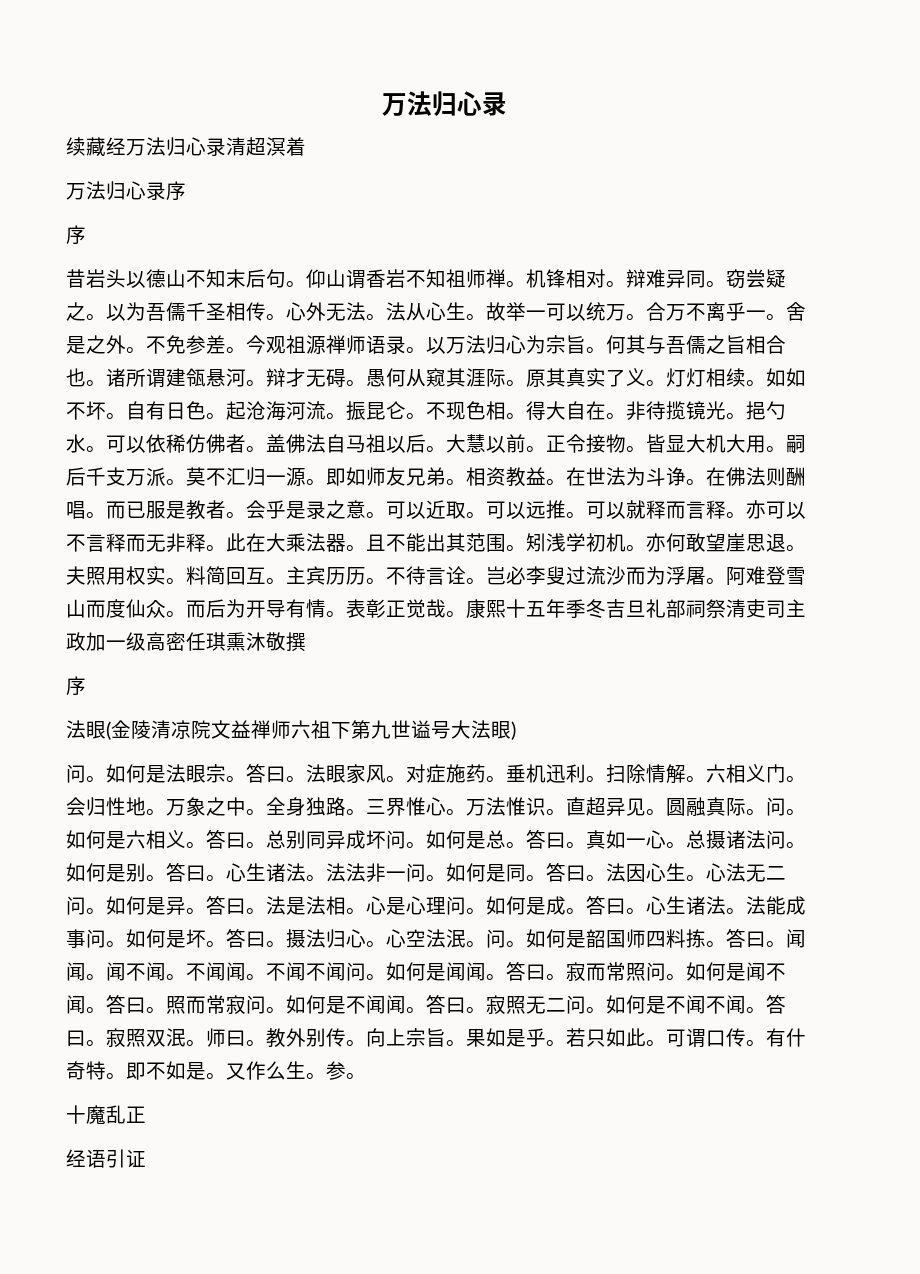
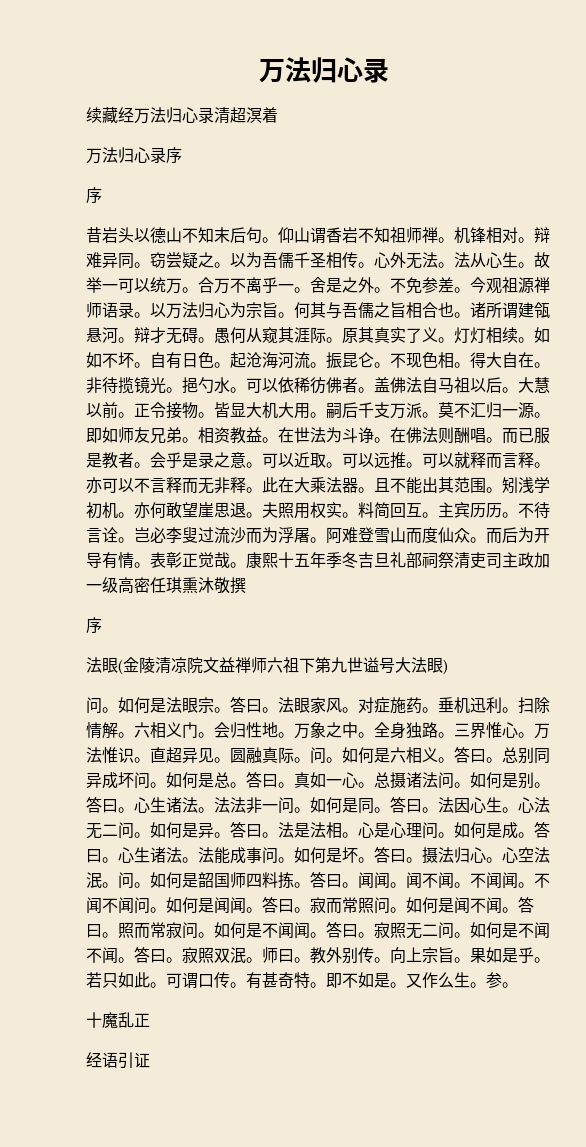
- 可以依稀仿佛者。
+ 可以依稀彷佛者。
- 有什奇特。
+ 有甚奇特。

